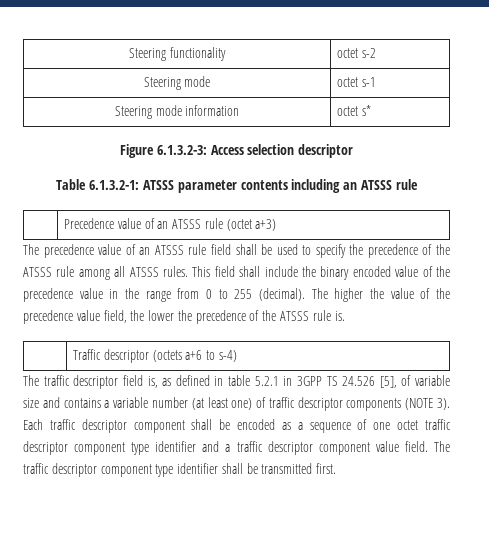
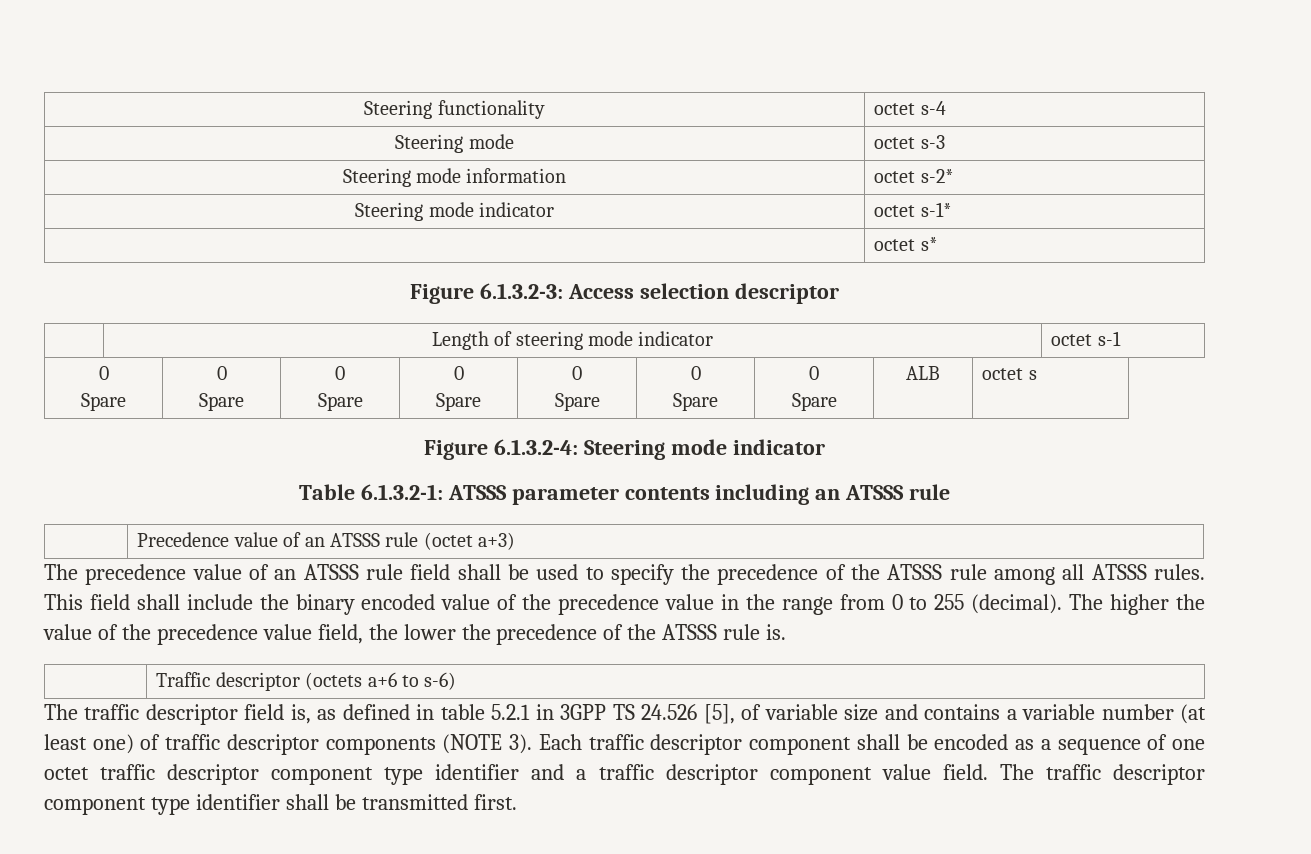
- Steering functionality | octet s-2
+ Steering functionality | octet s-4
- Steering mode | octet s-1
+ Steering mode | octet s-3
- Steering mode information | octet s*
+ Steering mode information | octet s-2*
+ Steering mode indicator | octet s-1*
+ | octet s*
+ | Length of steering mode indicator | octet s-1
+ 0
+ Spare | 0
+ Spare | 0
+ Spare | 0
+ Spare | 0
+ Spare | 0
+ Spare | 0
+ Spare | ALB | octet s
+ Figure 6.1.3.2-4: Steering mode indicator
- | Traffic descriptor (octets a+6 to s-4)
+ | Traffic descriptor (octets a+6 to s-6)

